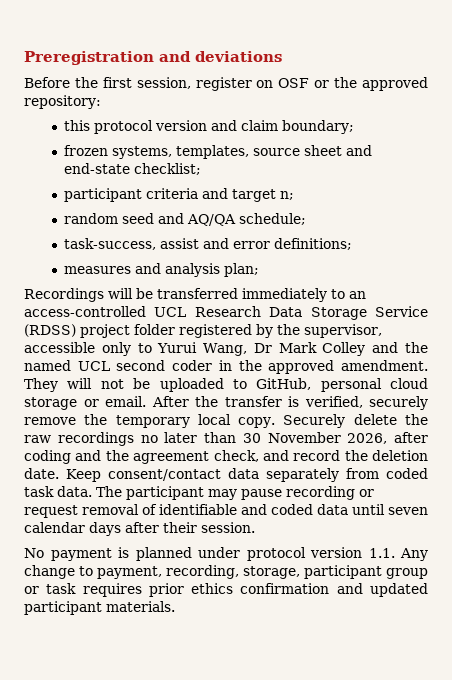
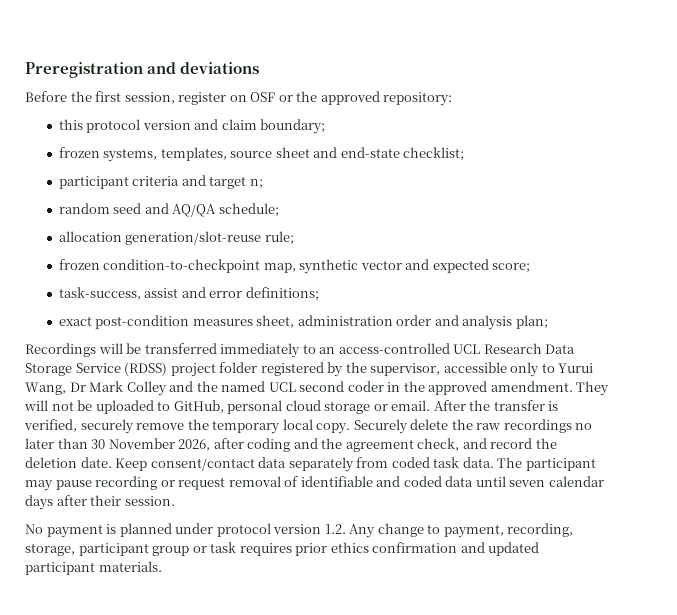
+ allocation generation/slot-reuse rule;
+ frozen condition-to-checkpoint map, synthetic vector and expected score;
- measures and analysis plan;
+ exact post-condition measures sheet, administration order and analysis plan;
- No payment is planned under protocol version 1.1. Any change to payment, recording, storage, participant group or task requires prior ethics confirmation and updated participant materials.
+ No payment is planned under protocol version 1.2. Any change to payment, recording, storage, participant group or task requires prior ethics confirmation and updated participant materials.

